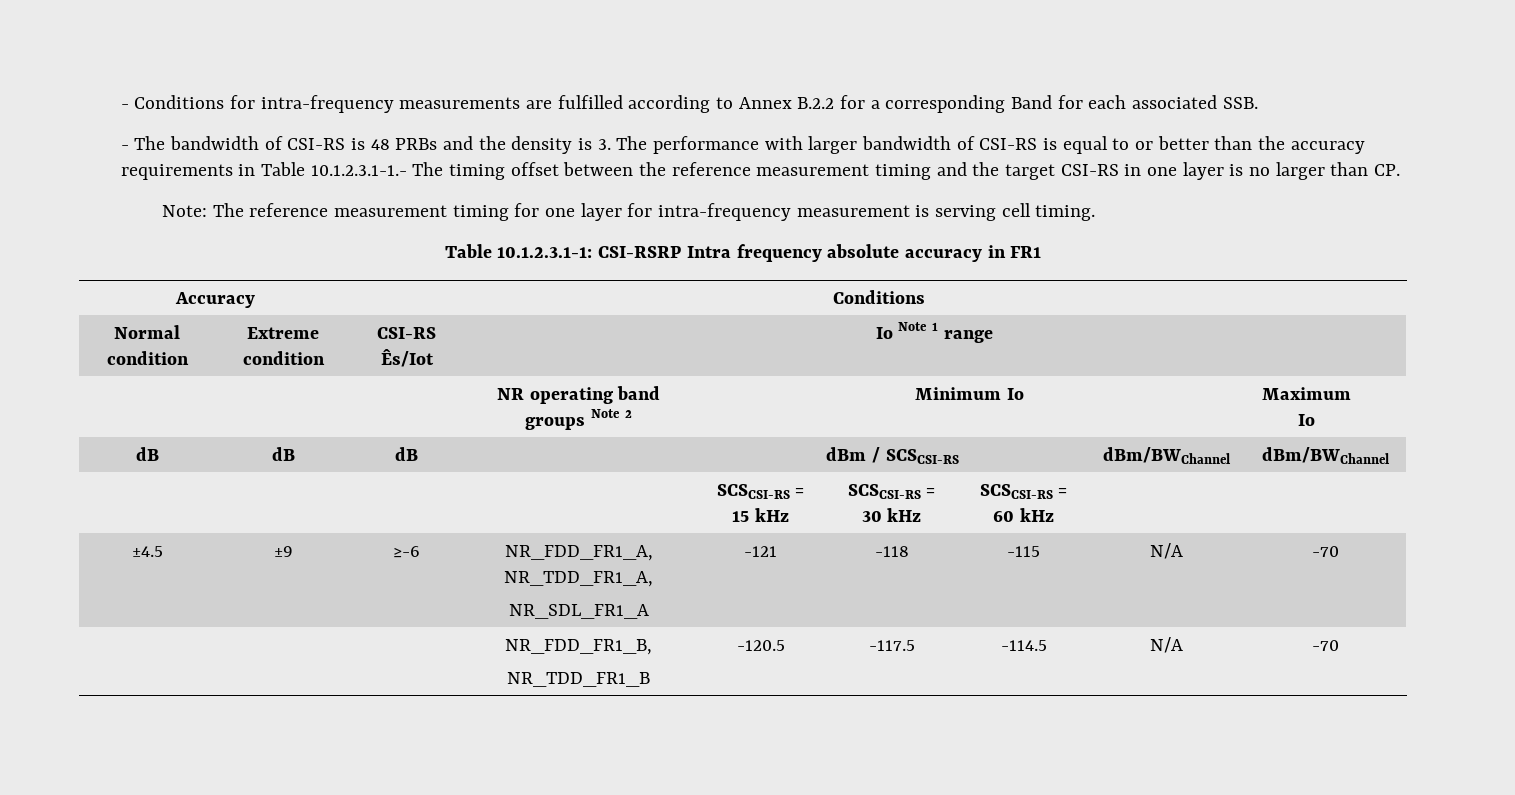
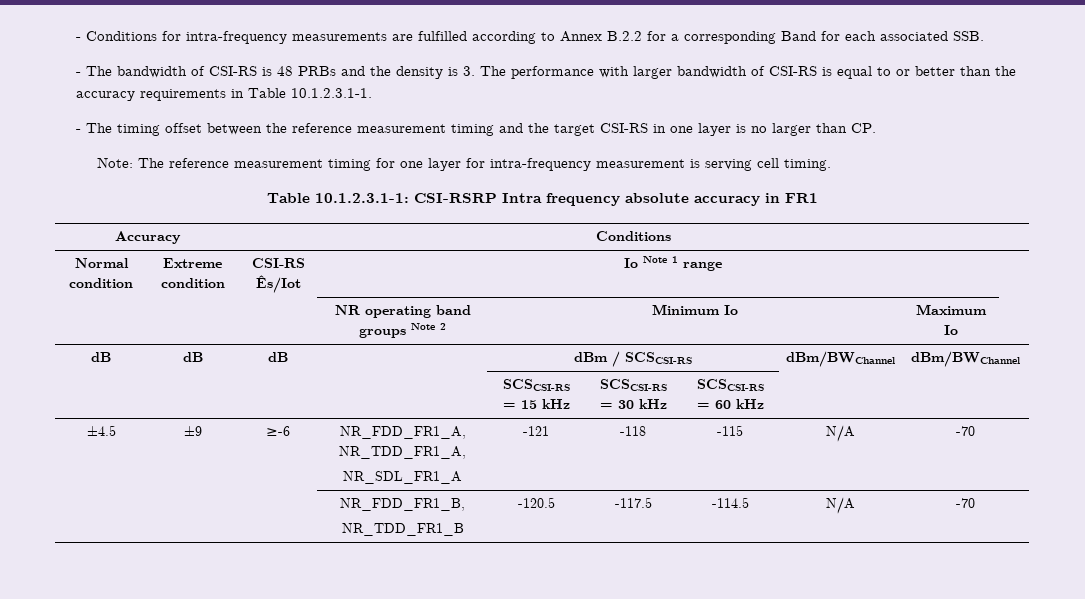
- - The bandwidth of CSI-RS is 48 PRBs and the density is 3. The performance with larger bandwidth of CSI-RS is equal to or better than the accuracy requirements in Table 10.1.2.3.1-1.- The timing offset between the reference measurement timing and the target CSI-RS in one layer is no larger than CP.
+ - The bandwidth of CSI-RS is 48 PRBs and the density is 3. The performance with larger bandwidth of CSI-RS is equal to or better than the accuracy requirements in Table 10.1.2.3.1-1.
+ - The timing offset between the reference measurement timing and the target CSI-RS in one layer is no larger than CP.

